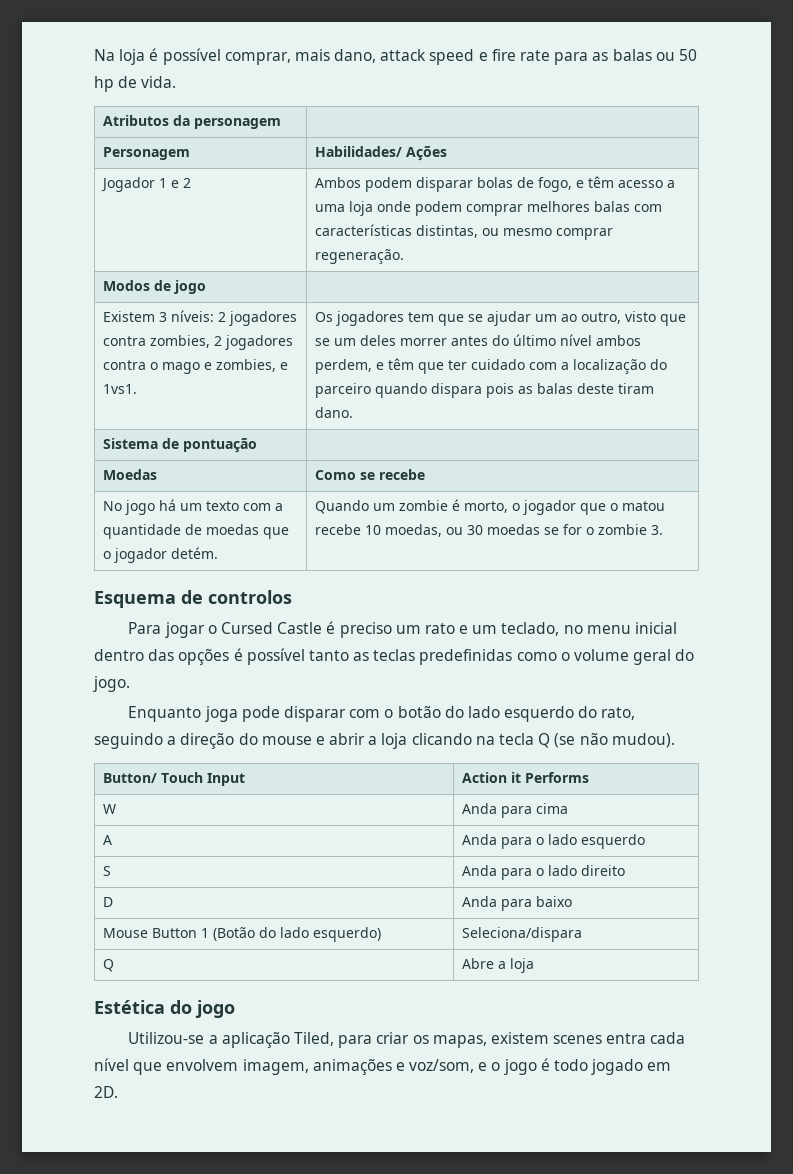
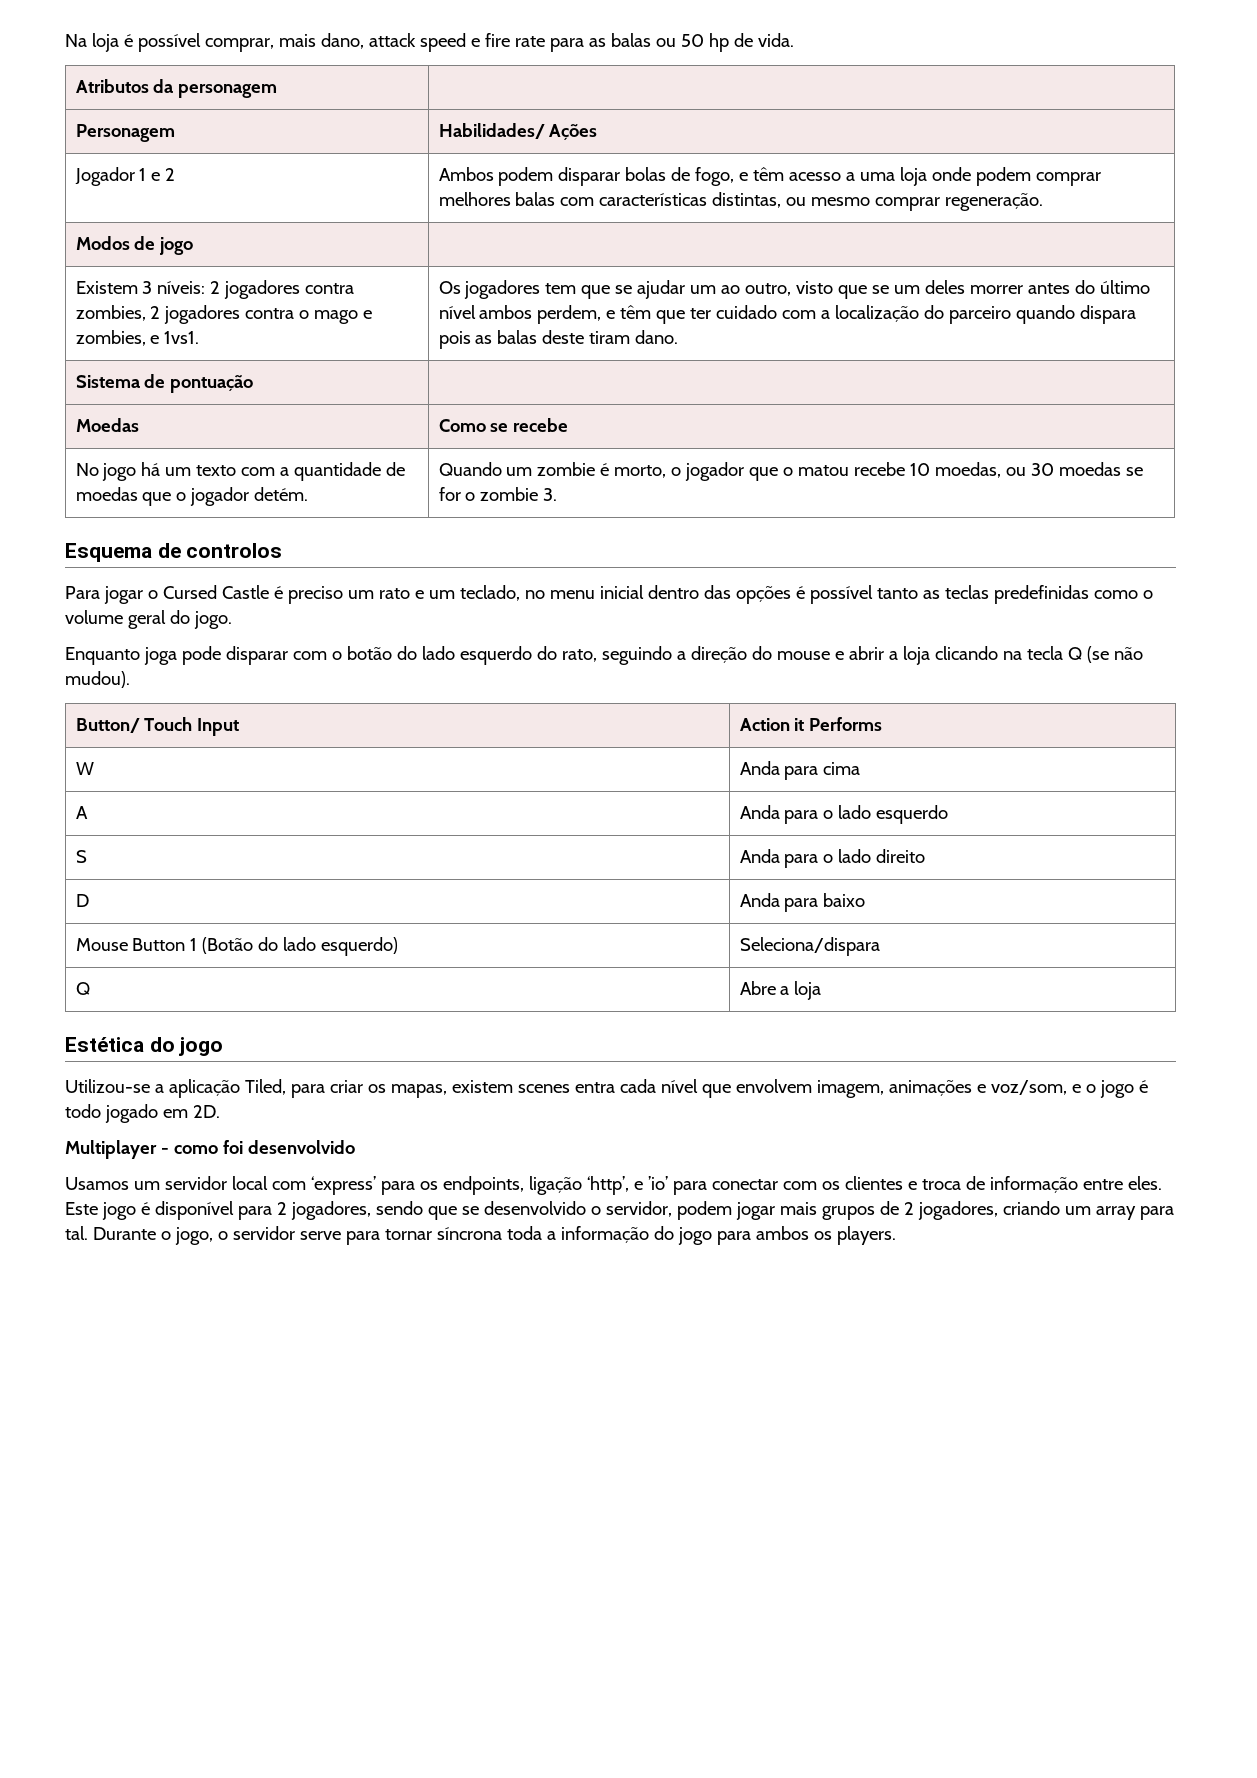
+ Multiplayer - como foi desenvolvido
+ Usamos um servidor local com ‘express’ para os endpoints, ligação ‘http’, e ’io’ para conectar com os clientes e troca de informação entre eles. Este jogo é disponível para 2 jogadores, sendo que se desenvolvido o servidor, podem jogar mais grupos de 2 jogadores, criando um array para tal. Durante o jogo, o servidor serve para tornar síncrona toda a informação do jogo para ambos os players.

